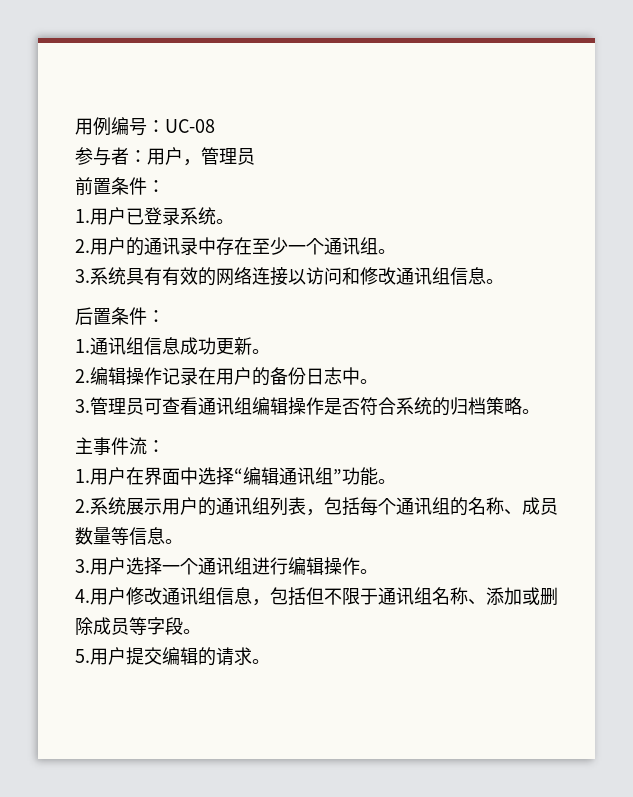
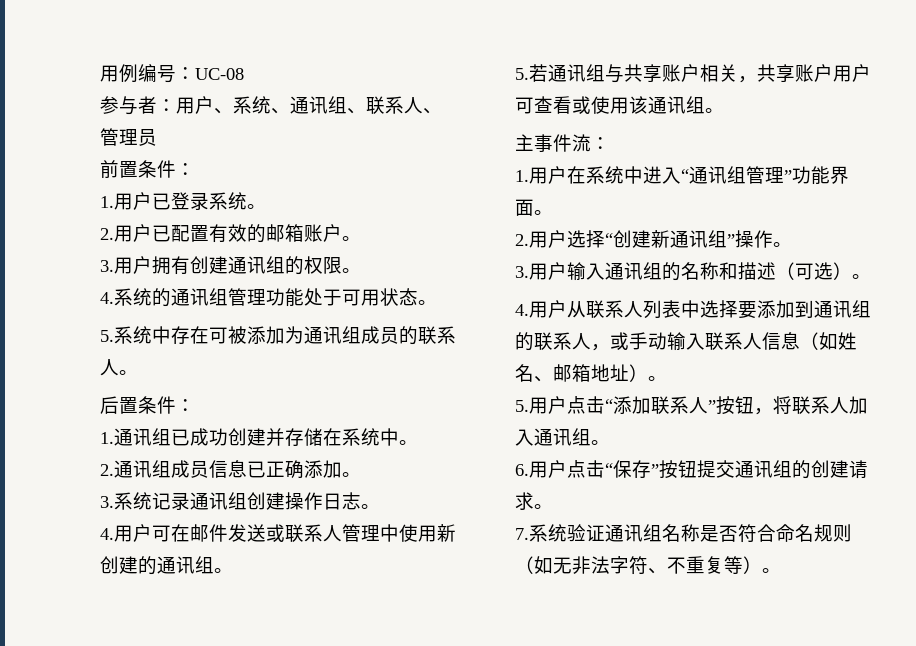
- 参与者：用户，管理员
+ 参与者：用户、系统、通讯组、联系人、管理员
- 2.用户的通讯录中存在至少一个通讯组。
- 3.系统具有有效的网络连接以访问和修改通讯组信息。
+ 2.用户已配置有效的邮箱账户。
+ 3.用户拥有创建通讯组的权限。
+ 4.系统的通讯组管理功能处于可用状态。
+ 5.系统中存在可被添加为通讯组成员的联系人。
- 1.通讯组信息成功更新。
- 2.编辑操作记录在用户的备份日志中。
- 3.管理员可查看通讯组编辑操作是否符合系统的归档策略。
+ 1.通讯组已成功创建并存储在系统中。
+ 2.通讯组成员信息已正确添加。
+ 3.系统记录通讯组创建操作日志。
+ 4.用户可在邮件发送或联系人管理中使用新创建的通讯组。
+ 5.若通讯组与共享账户相关，共享账户用户可查看或使用该通讯组。
- 1.用户在界面中选择“编辑通讯组”功能。
- 2.系统展示用户的通讯组列表，包括每个通讯组的名称、成员数量等信息。
- 3.用户选择一个通讯组进行编辑操作。
- 4.用户修改通讯组信息，包括但不限于通讯组名称、添加或删除成员等字段。
- 5.用户提交编辑的请求。
+ 1.用户在系统中进入“通讯组管理”功能界面。
+ 2.用户选择“创建新通讯组”操作。
+ 3.用户输入通讯组的名称和描述（可选）。
+ 4.用户从联系人列表中选择要添加到通讯组的联系人，或手动输入联系人信息（如姓名、邮箱地址）。
+ 5.用户点击“添加联系人”按钮，将联系人加入通讯组。
+ 6.用户点击“保存”按钮提交通讯组的创建请求。
+ 7.系统验证通讯组名称是否符合命名规则（如无非法字符、不重复等）。

